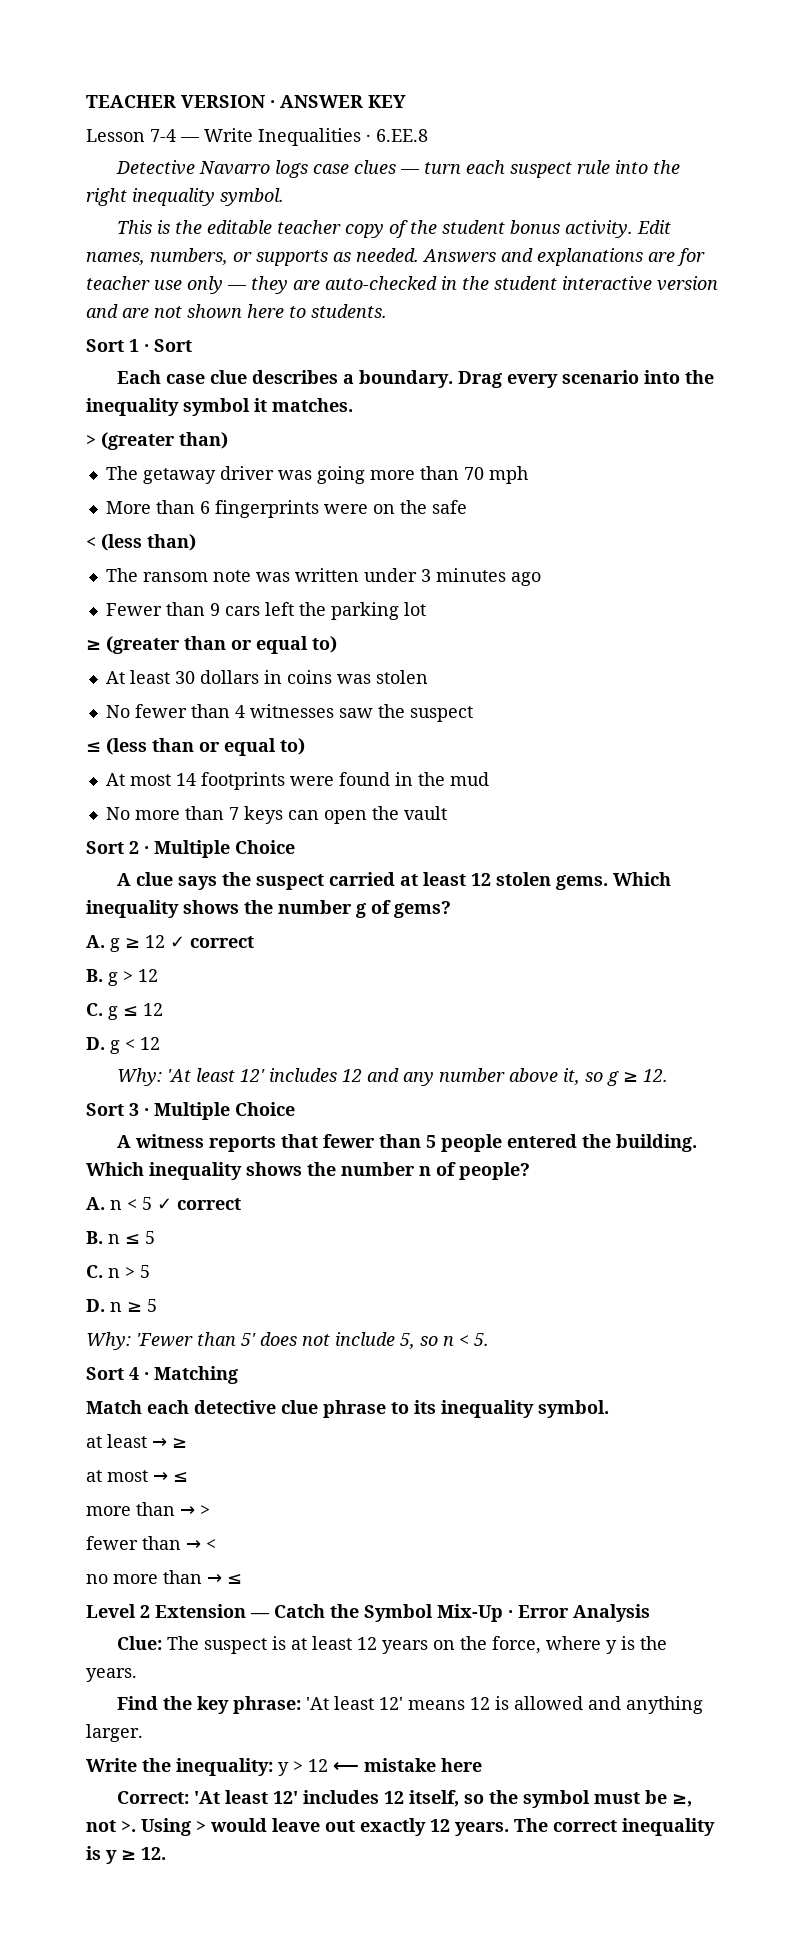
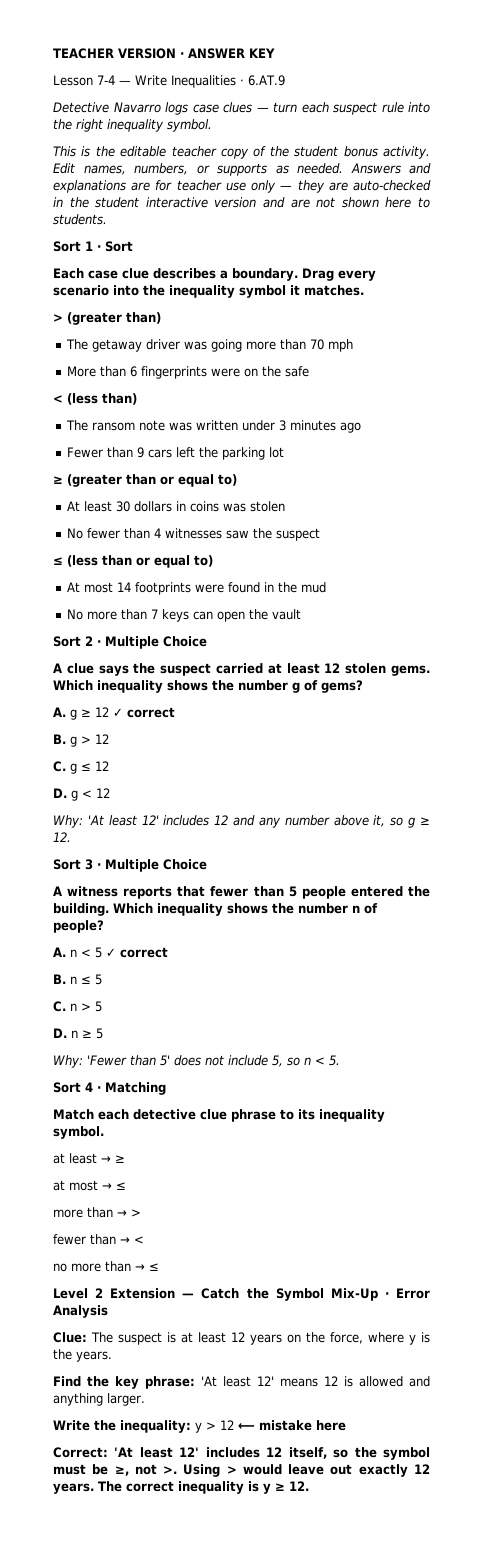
- Lesson 7-4 — Write Inequalities · 6.EE.8
+ Lesson 7-4 — Write Inequalities · 6.AT.9

